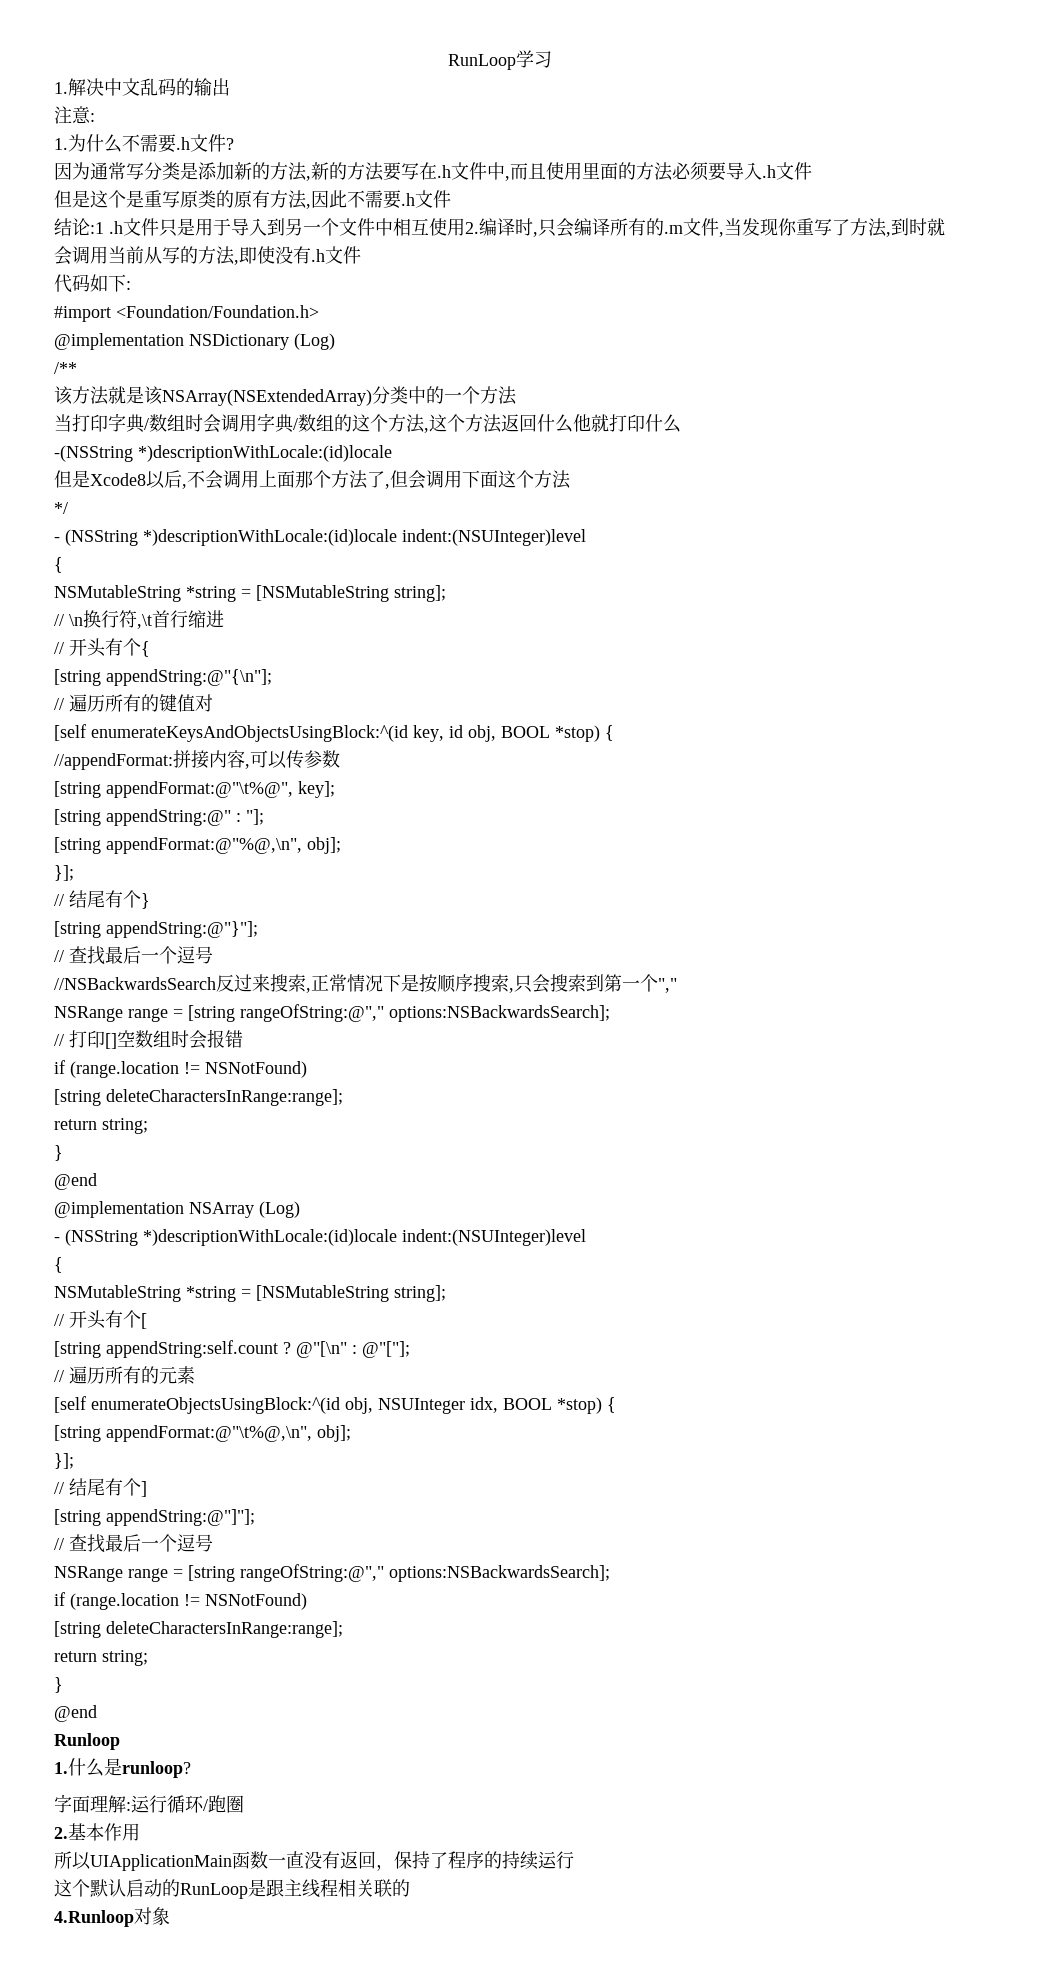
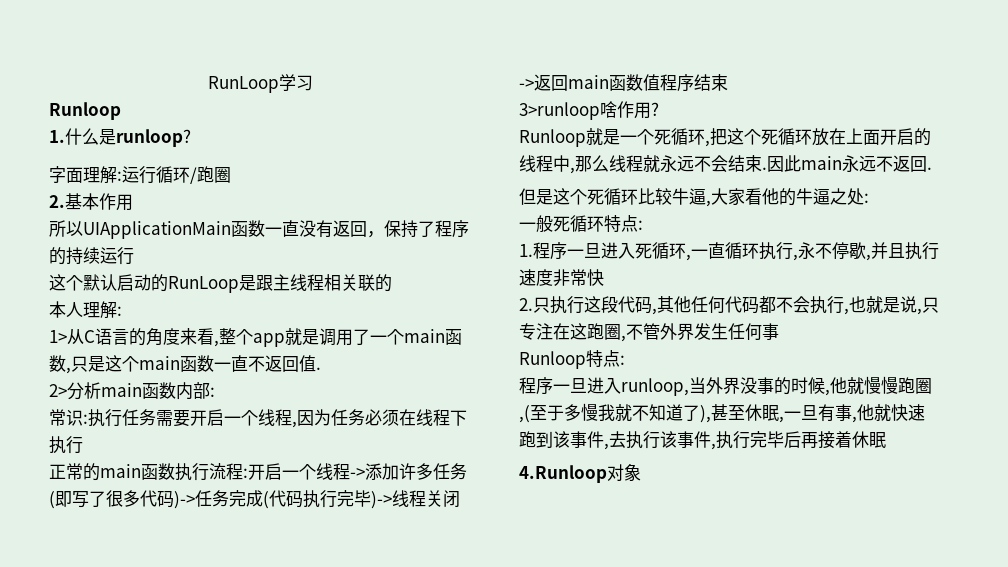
- 1.解决中文乱码的输出
- 注意:
- 1.为什么不需要.h文件?
- 因为通常写分类是添加新的方法,新的方法要写在.h文件中,而且使用里面的方法必须要导入.h文件
- 但是这个是重写原类的原有方法,因此不需要.h文件
- 结论:1 .h文件只是用于导入到另一个文件中相互使用2.编译时,只会编译所有的.m文件,当发现你重写了方法,到时就会调用当前从写的方法,即使没有.h文件
- 代码如下:
- #import <Foundation/Foundation.h>
- @implementation NSDictionary (Log)
- /**
- 该方法就是该NSArray(NSExtendedArray)分类中的一个方法
- 当打印字典/数组时会调用字典/数组的这个方法,这个方法返回什么他就打印什么
- -(NSString *)descriptionWithLocale:(id)locale
- 但是Xcode8以后,不会调用上面那个方法了,但会调用下面这个方法
- */
- - (NSString *)descriptionWithLocale:(id)locale indent:(NSUInteger)level
- {
- NSMutableString *string = [NSMutableString string];
- // \n换行符,\t首行缩进
- // 开头有个{
- [string appendString:@"{\n"];
- // 遍历所有的键值对
- [self enumerateKeysAndObjectsUsingBlock:^(id key, id obj, BOOL *stop) {
- //appendFormat:拼接内容,可以传参数
- [string appendFormat:@"\t%@", key];
- [string appendString:@" : "];
- [string appendFormat:@"%@,\n", obj];
- }];
- // 结尾有个}
- [string appendString:@"}"];
- // 查找最后一个逗号
- //NSBackwardsSearch反过来搜索,正常情况下是按顺序搜索,只会搜索到第一个","
- NSRange range = [string rangeOfString:@"," options:NSBackwardsSearch];
- // 打印[]空数组时会报错
- if (range.location != NSNotFound)
- [string deleteCharactersInRange:range];
- return string;
- }
- @end
- @implementation NSArray (Log)
- - (NSString *)descriptionWithLocale:(id)locale indent:(NSUInteger)level
- {
- NSMutableString *string = [NSMutableString string];
- // 开头有个[
- [string appendString:self.count ? @"[\n" : @"["];
- // 遍历所有的元素
- [self enumerateObjectsUsingBlock:^(id obj, NSUInteger idx, BOOL *stop) {
- [string appendFormat:@"\t%@,\n", obj];
- }];
- // 结尾有个]
- [string appendString:@"]"];
- // 查找最后一个逗号
- NSRange range = [string rangeOfString:@"," options:NSBackwardsSearch];
- if (range.location != NSNotFound)
- [string deleteCharactersInRange:range];
- return string;
- }
- @end
+ 本人理解:
+ 1>从C语言的角度来看,整个app就是调用了一个main函数,只是这个main函数一直不返回值.
+ 2>分析main函数内部:
+ 常识:执行任务需要开启一个线程,因为任务必须在线程下执行
+ 正常的main函数执行流程:开启一个线程->添加许多任务(即写了很多代码)->任务完成(代码执行完毕)->线程关闭->返回main函数值程序结束
+ 3>runloop啥作用?
+ Runloop就是一个死循环,把这个死循环放在上面开启的线程中,那么线程就永远不会结束.因此main永远不返回.
+ 但是这个死循环比较牛逼,大家看他的牛逼之处:
+ 一般死循环特点:
+ 1.程序一旦进入死循环,一直循环执行,永不停歇,并且执行速度非常快
+ 2.只执行这段代码,其他任何代码都不会执行,也就是说,只专注在这跑圈,不管外界发生任何事
+ Runloop特点:
+ 程序一旦进入runloop,当外界没事的时候,他就慢慢跑圈,(至于多慢我就不知道了),甚至休眠,一旦有事,他就快速跑到该事件,去执行该事件,执行完毕后再接着休眠

